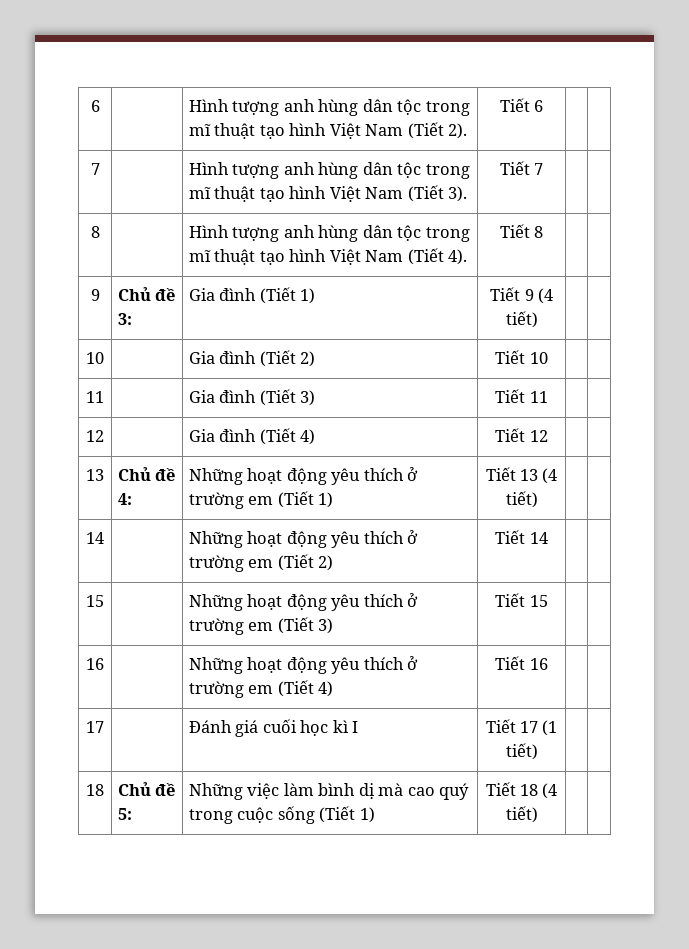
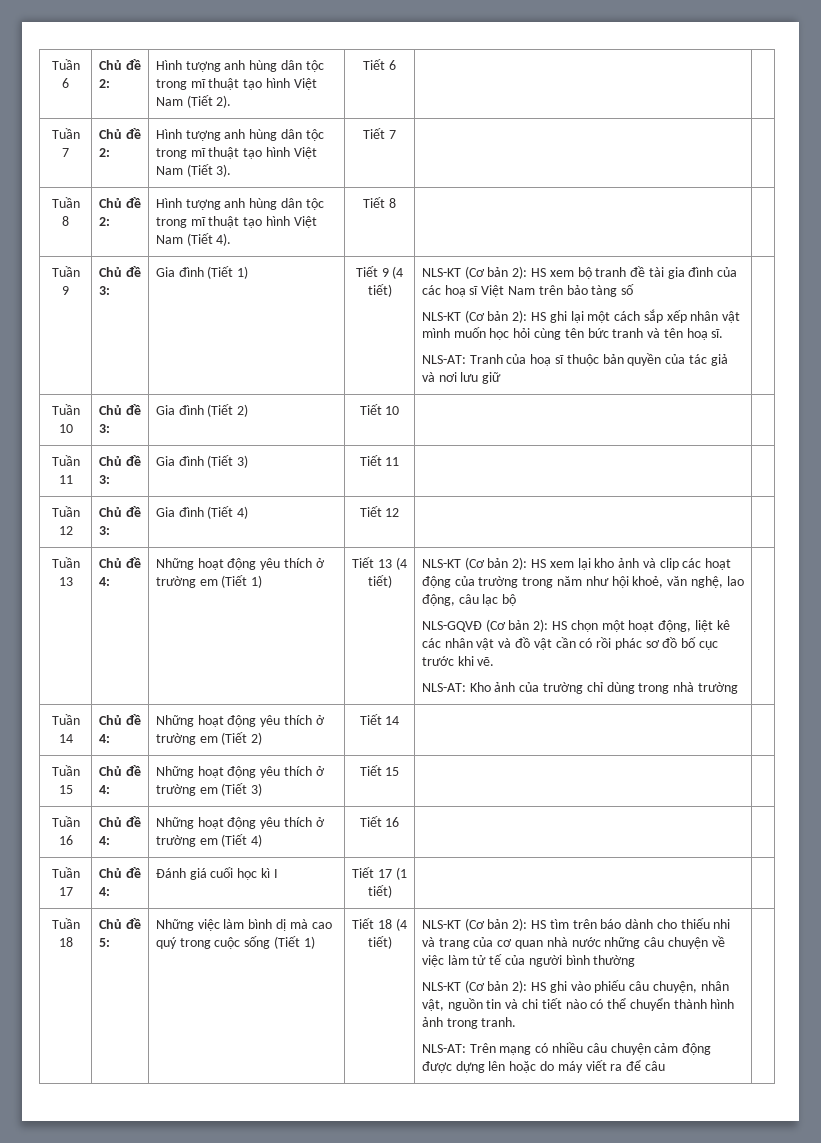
- 6 | | Hình tượng anh hùng dân tộc trong mĩ thuật tạo hình Việt Nam (Tiết 2). | Tiết 6 | |
+ Tuần 6 | Chủ đề 2: | Hình tượng anh hùng dân tộc trong mĩ thuật tạo hình Việt Nam (Tiết 2). | Tiết 6 | |
- 7 | | Hình tượng anh hùng dân tộc trong mĩ thuật tạo hình Việt Nam (Tiết 3). | Tiết 7 | |
+ Tuần 7 | Chủ đề 2: | Hình tượng anh hùng dân tộc trong mĩ thuật tạo hình Việt Nam (Tiết 3). | Tiết 7 | |
- 8 | | Hình tượng anh hùng dân tộc trong mĩ thuật tạo hình Việt Nam (Tiết 4). | Tiết 8 | |
- 9
+ Tuần 8 | Chủ đề 2: | Hình tượng anh hùng dân tộc trong mĩ thuật tạo hình Việt Nam (Tiết 4). | Tiết 8 | |
+ Tuần 9
- 10 | | Gia đình (Tiết 2) | Tiết 10 | |
+ NLS-KT (Cơ bản 2): HS xem bộ tranh đề tài gia đình của các hoạ sĩ Việt Nam trên bảo tàng số
+ NLS-KT (Cơ bản 2): HS ghi lại một cách sắp xếp nhân vật mình muốn học hỏi cùng tên bức tranh và tên hoạ sĩ.
+ NLS-AT: Tranh của hoạ sĩ thuộc bản quyền của tác giả và nơi lưu giữ |
+ Tuần 10 | Chủ đề 3: | Gia đình (Tiết 2) | Tiết 10 | |
- 11 | | Gia đình (Tiết 3) | Tiết 11 | |
+ Tuần 11 | Chủ đề 3: | Gia đình (Tiết 3) | Tiết 11 | |
- 12 | | Gia đình (Tiết 4) | Tiết 12 | |
- 13
+ Tuần 12 | Chủ đề 3: | Gia đình (Tiết 4) | Tiết 12 | |
+ Tuần 13
- 14 | | Những hoạt động yêu thích ở trường em (Tiết 2) | Tiết 14 | |
+ NLS-KT (Cơ bản 2): HS xem lại kho ảnh và clip các hoạt động của trường trong năm như hội khoẻ, văn nghệ, lao động, câu lạc bộ
+ NLS-GQVĐ (Cơ bản 2): HS chọn một hoạt động, liệt kê các nhân vật và đồ vật cần có rồi phác sơ đồ bố cục trước khi vẽ.
+ NLS-AT: Kho ảnh của trường chỉ dùng trong nhà trường |
+ Tuần 14 | Chủ đề 4: | Những hoạt động yêu thích ở trường em (Tiết 2) | Tiết 14 | |
- 15 | | Những hoạt động yêu thích ở trường em (Tiết 3) | Tiết 15 | |
+ Tuần 15 | Chủ đề 4: | Những hoạt động yêu thích ở trường em (Tiết 3) | Tiết 15 | |
- 16 | | Những hoạt động yêu thích ở trường em (Tiết 4) | Tiết 16 | |
+ Tuần 16 | Chủ đề 4: | Những hoạt động yêu thích ở trường em (Tiết 4) | Tiết 16 | |
- 17 | | Đánh giá cuối học kì I | Tiết 17 (1 tiết) | |
- 18
+ Tuần 17 | Chủ đề 4: | Đánh giá cuối học kì I | Tiết 17 (1 tiết) | |
+ Tuần 18
+ NLS-KT (Cơ bản 2): HS tìm trên báo dành cho thiếu nhi và trang của cơ quan nhà nước những câu chuyện về việc làm tử tế của người bình thường
+ NLS-KT (Cơ bản 2): HS ghi vào phiếu câu chuyện, nhân vật, nguồn tin và chi tiết nào có thể chuyển thành hình ảnh trong tranh.
+ NLS-AT: Trên mạng có nhiều câu chuyện cảm động được dựng lên hoặc do máy viết ra để câu

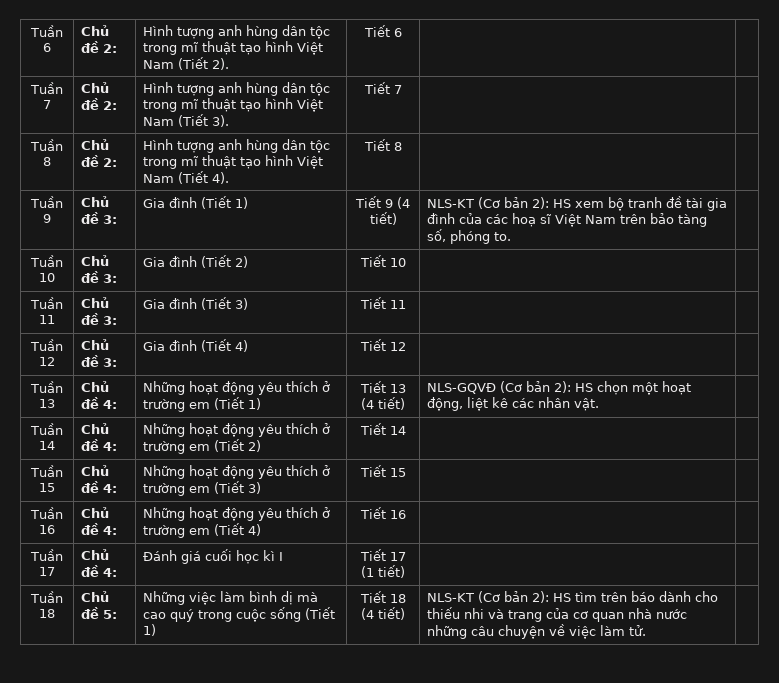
- NLS-KT (Cơ bản 2): HS xem bộ tranh đề tài gia đình của các hoạ sĩ Việt Nam trên bảo tàng số
- NLS-KT (Cơ bản 2): HS ghi lại một cách sắp xếp nhân vật mình muốn học hỏi cùng tên bức tranh và tên hoạ sĩ.
- NLS-AT: Tranh của hoạ sĩ thuộc bản quyền của tác giả và nơi lưu giữ
+ NLS-KT (Cơ bản 2): HS xem bộ tranh đề tài gia đình của các hoạ sĩ Việt Nam trên bảo tàng số, phóng to.
- NLS-KT (Cơ bản 2): HS xem lại kho ảnh và clip các hoạt động của trường trong năm như hội khoẻ, văn nghệ, lao động, câu lạc bộ
- NLS-GQVĐ (Cơ bản 2): HS chọn một hoạt động, liệt kê các nhân vật và đồ vật cần có rồi phác sơ đồ bố cục trước khi vẽ.
- NLS-AT: Kho ảnh của trường chỉ dùng trong nhà trường
+ NLS-GQVĐ (Cơ bản 2): HS chọn một hoạt động, liệt kê các nhân vật.
- NLS-KT (Cơ bản 2): HS tìm trên báo dành cho thiếu nhi và trang của cơ quan nhà nước những câu chuyện về việc làm tử tế của người bình thường
- NLS-KT (Cơ bản 2): HS ghi vào phiếu câu chuyện, nhân vật, nguồn tin và chi tiết nào có thể chuyển thành hình ảnh trong tranh.
- NLS-AT: Trên mạng có nhiều câu chuyện cảm động được dựng lên hoặc do máy viết ra để câu
+ NLS-KT (Cơ bản 2): HS tìm trên báo dành cho thiếu nhi và trang của cơ quan nhà nước những câu chuyện về việc làm tử.

